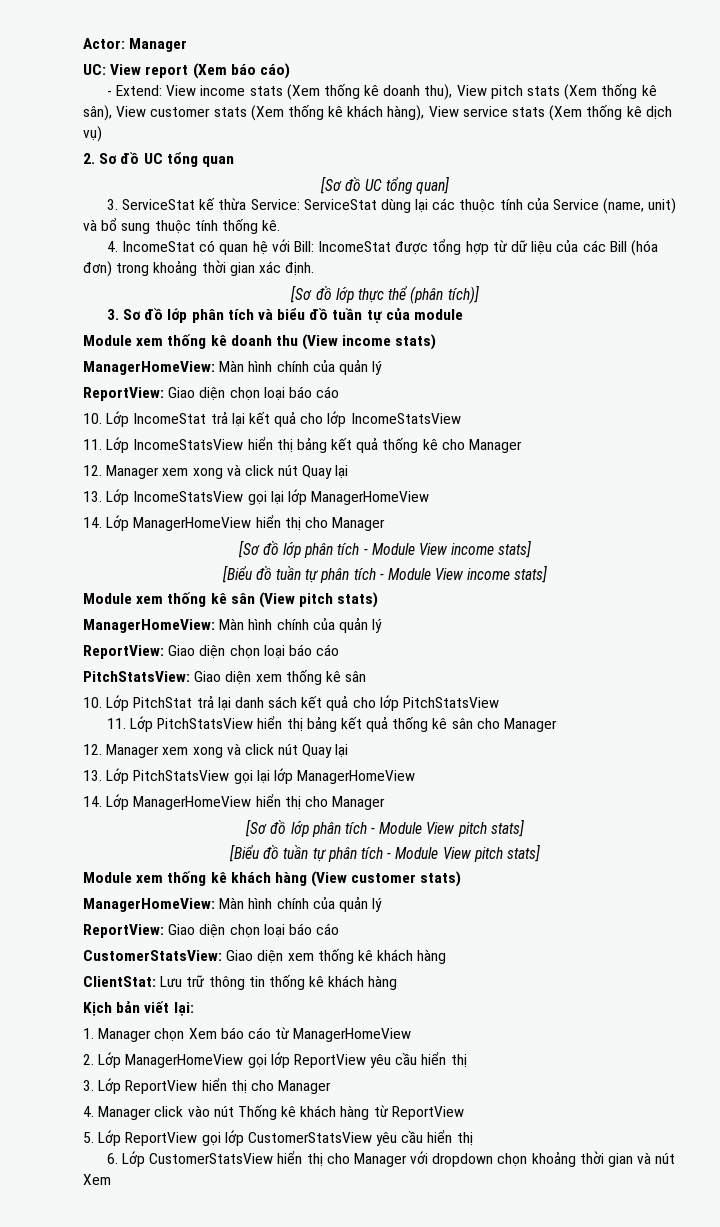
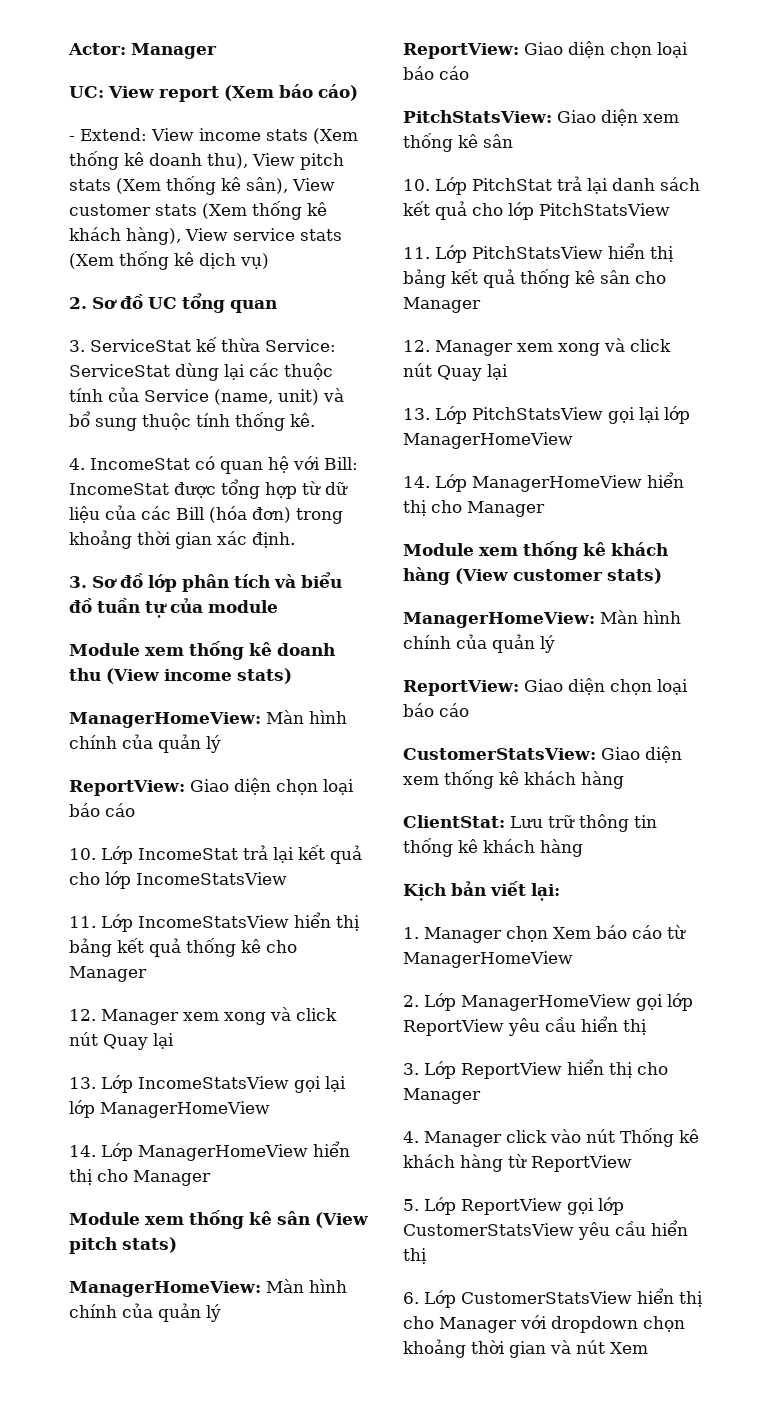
- [Sơ đồ UC tổng quan]
- [Sơ đồ lớp thực thể (phân tích)]
- [Sơ đồ lớp phân tích - Module View income stats]
- [Biểu đồ tuần tự phân tích - Module View income stats]
- [Sơ đồ lớp phân tích - Module View pitch stats]
- [Biểu đồ tuần tự phân tích - Module View pitch stats]

